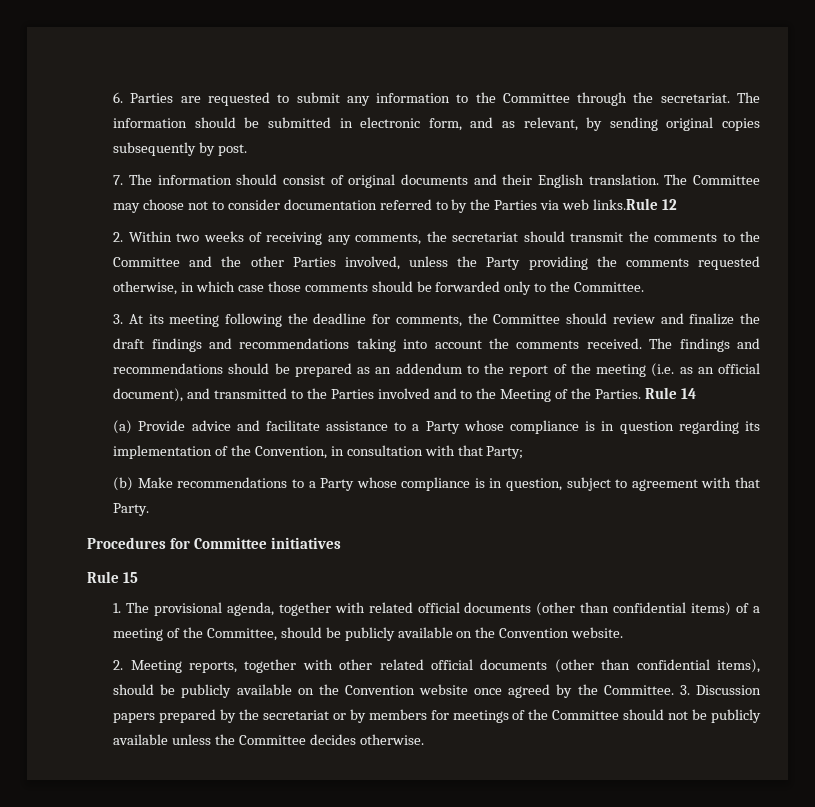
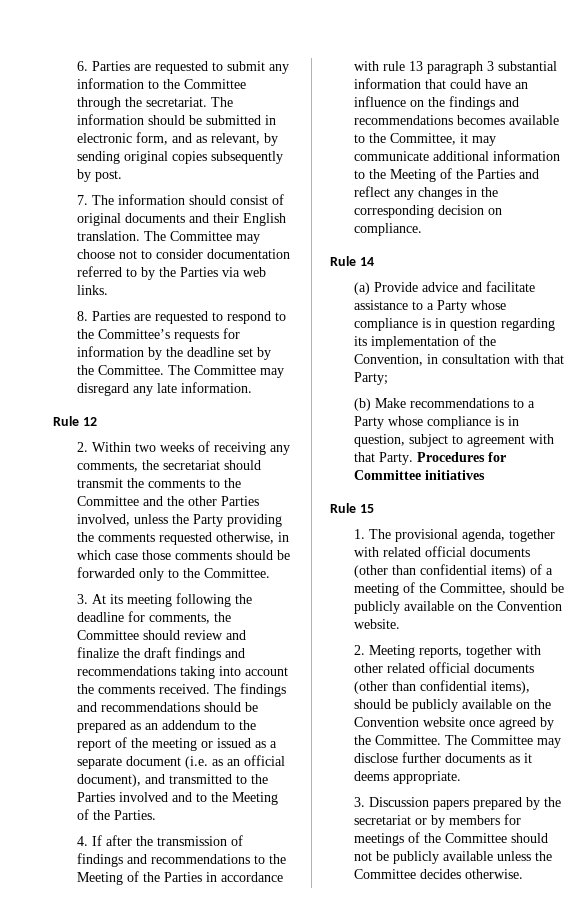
- The Committee may choose not to consider documentation referred to by the Parties via web links.Rule 12
+ The Committee may choose not to consider documentation referred to by the Parties via web links.
+ 8. Parties are requested to respond to the Committee’s requests for information by the deadline set by the Committee. The Committee may disregard any late information.
+ Rule 12
- The findings and recommendations should be prepared as an addendum to the report of the meeting (i.e. as an official document), and transmitted to the Parties involved and to the Meeting of the Parties. Rule 14
+ The findings and recommendations should be prepared as an addendum to the report of the meeting or issued as a separate document (i.e. as an official document), and transmitted to the Parties involved and to the Meeting of the Parties.
+ 4. If after the transmission of findings and recommendations to the Meeting of the Parties in accordance with rule 13 paragraph 3 substantial information that could have an influence on the findings and recommendations becomes available to the Committee, it may communicate additional information to the Meeting of the Parties and reflect any changes in the corresponding decision on compliance.
+ Rule 14
- (b) Make recommendations to a Party whose compliance is in question, subject to agreement with that Party.
- Procedures for Committee initiatives
+ (b) Make recommendations to a Party whose compliance is in question, subject to agreement with that Party. Procedures for Committee initiatives
- 2. Meeting reports, together with other related official documents (other than confidential items), should be publicly available on the Convention website once agreed by the Committee. 3. Discussion papers prepared by the secretariat or by members for meetings of the Committee should not be publicly available unless the Committee decides otherwise.
+ 2. Meeting reports, together with other related official documents (other than confidential items), should be publicly available on the Convention website once agreed by the Committee. The Committee may disclose further documents as it deems appropriate.
+ 3. Discussion papers prepared by the secretariat or by members for meetings of the Committee should not be publicly available unless the Committee decides otherwise.

